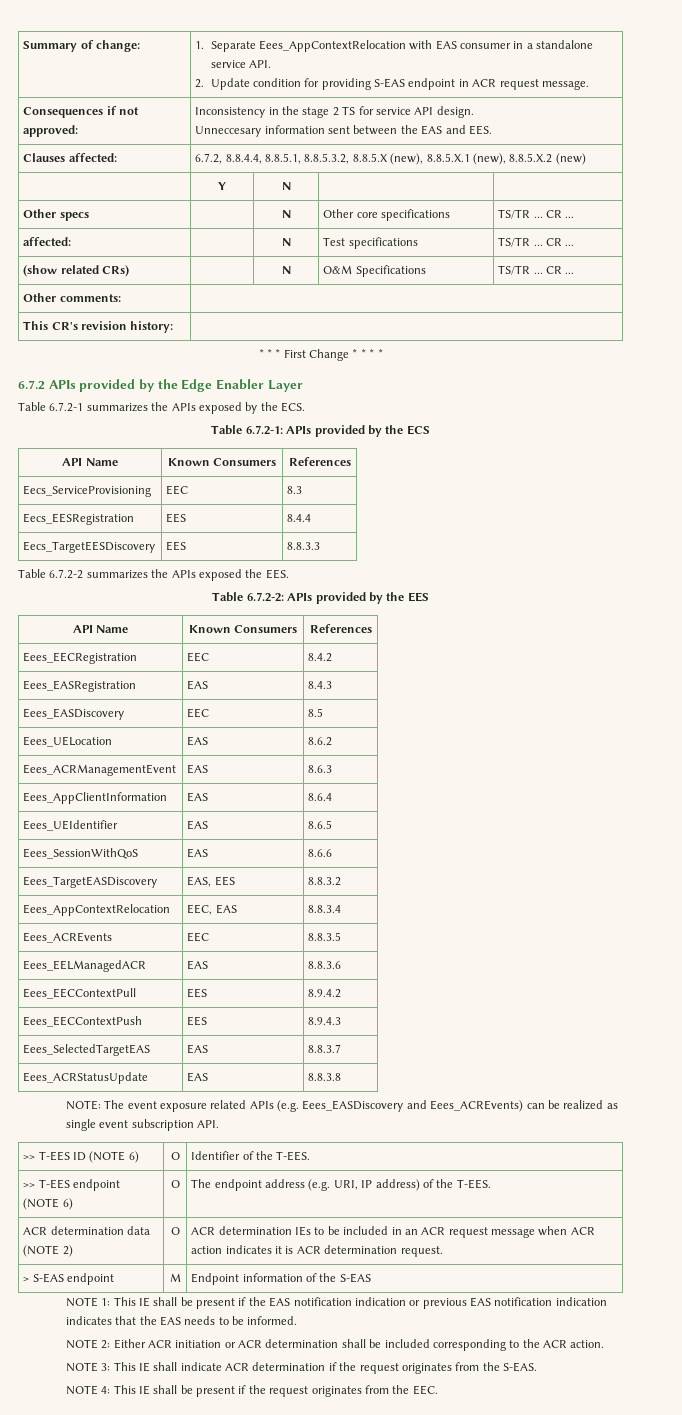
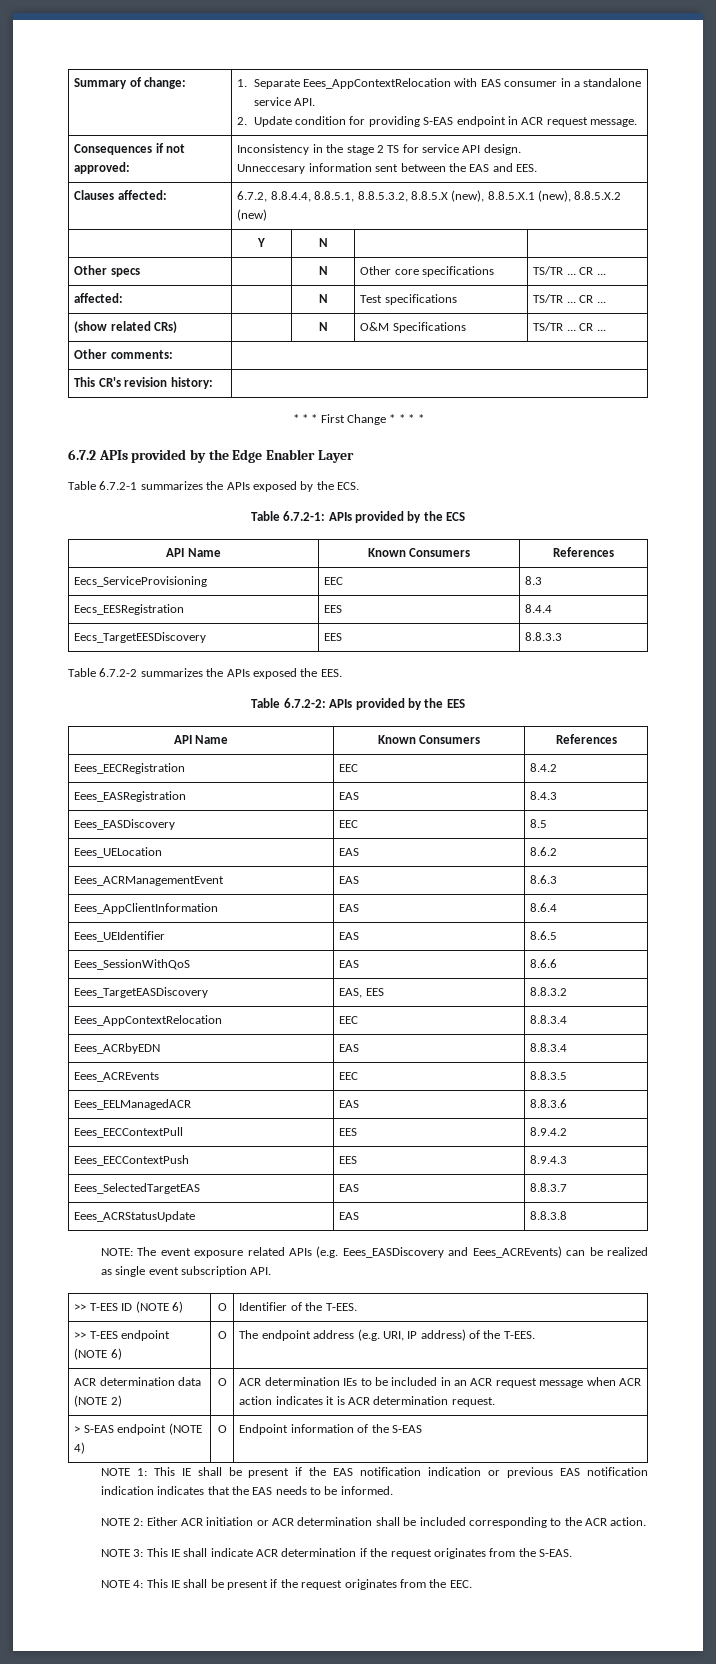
- Eees_AppContextRelocation | EEC, EAS | 8.8.3.4
+ Eees_AppContextRelocation | EEC | 8.8.3.4
+ Eees_ACRbyEDN | EAS | 8.8.3.4
- > S-EAS endpoint | M | Endpoint information of the S-EAS
+ > S-EAS endpoint (NOTE 4) | O | Endpoint information of the S-EAS

